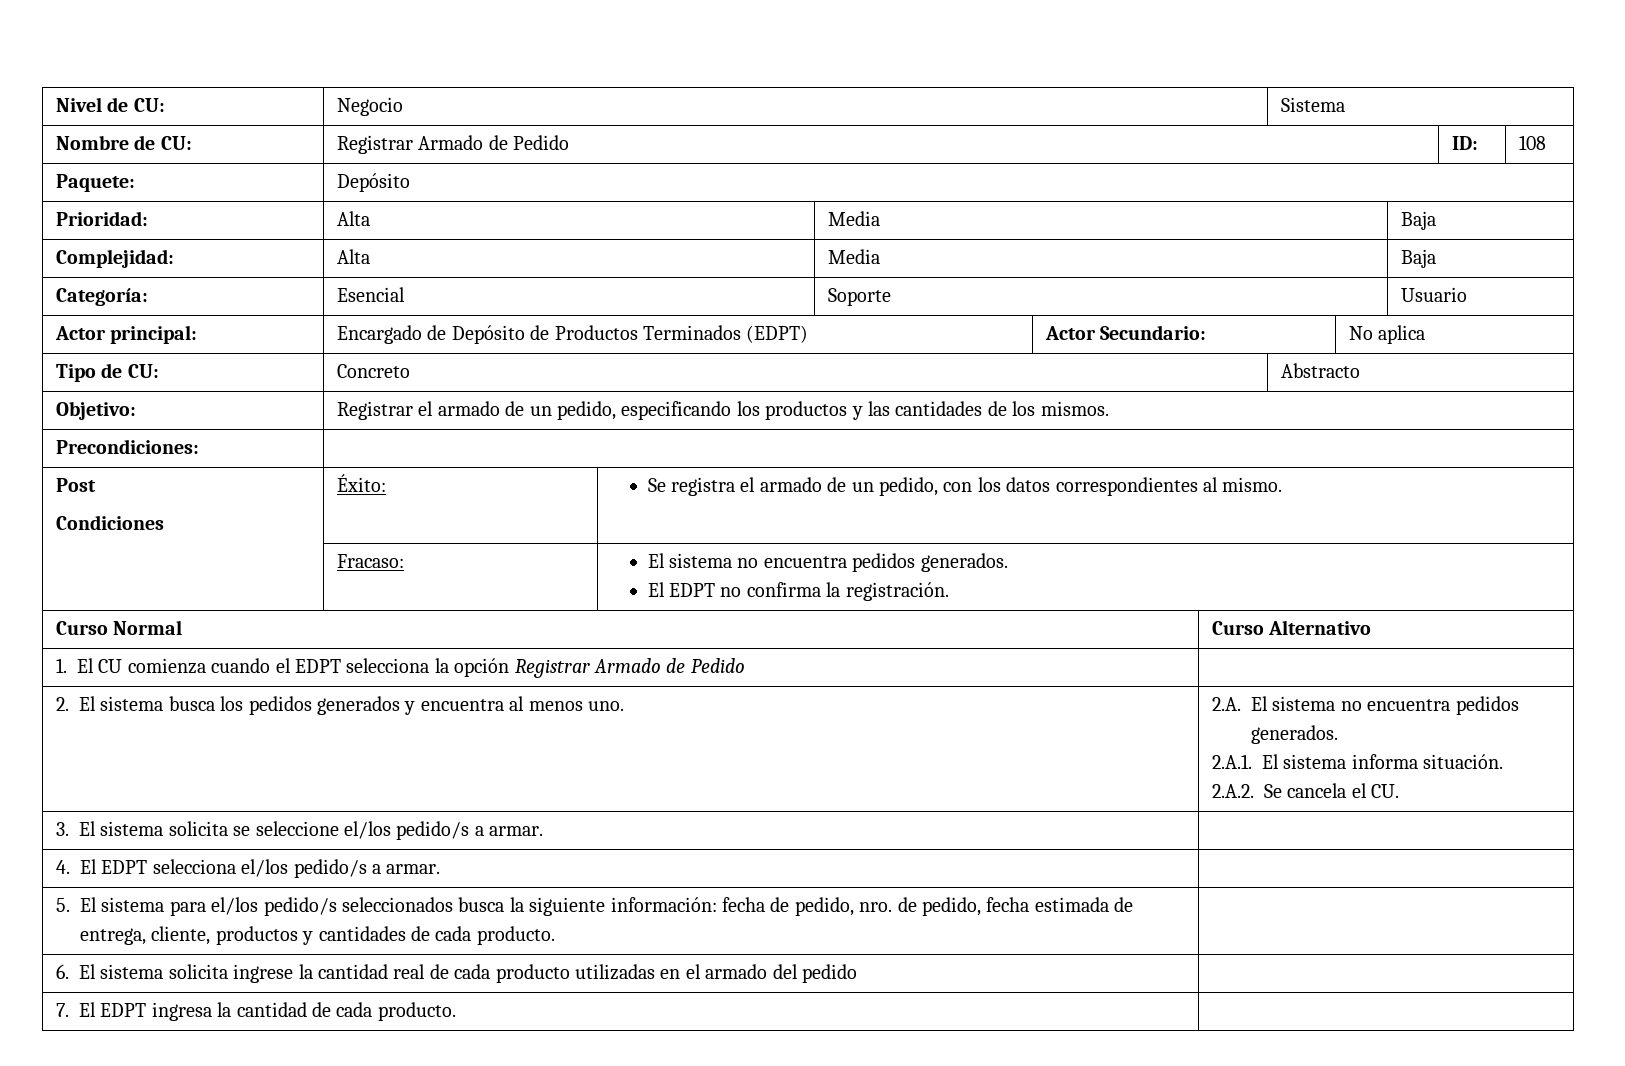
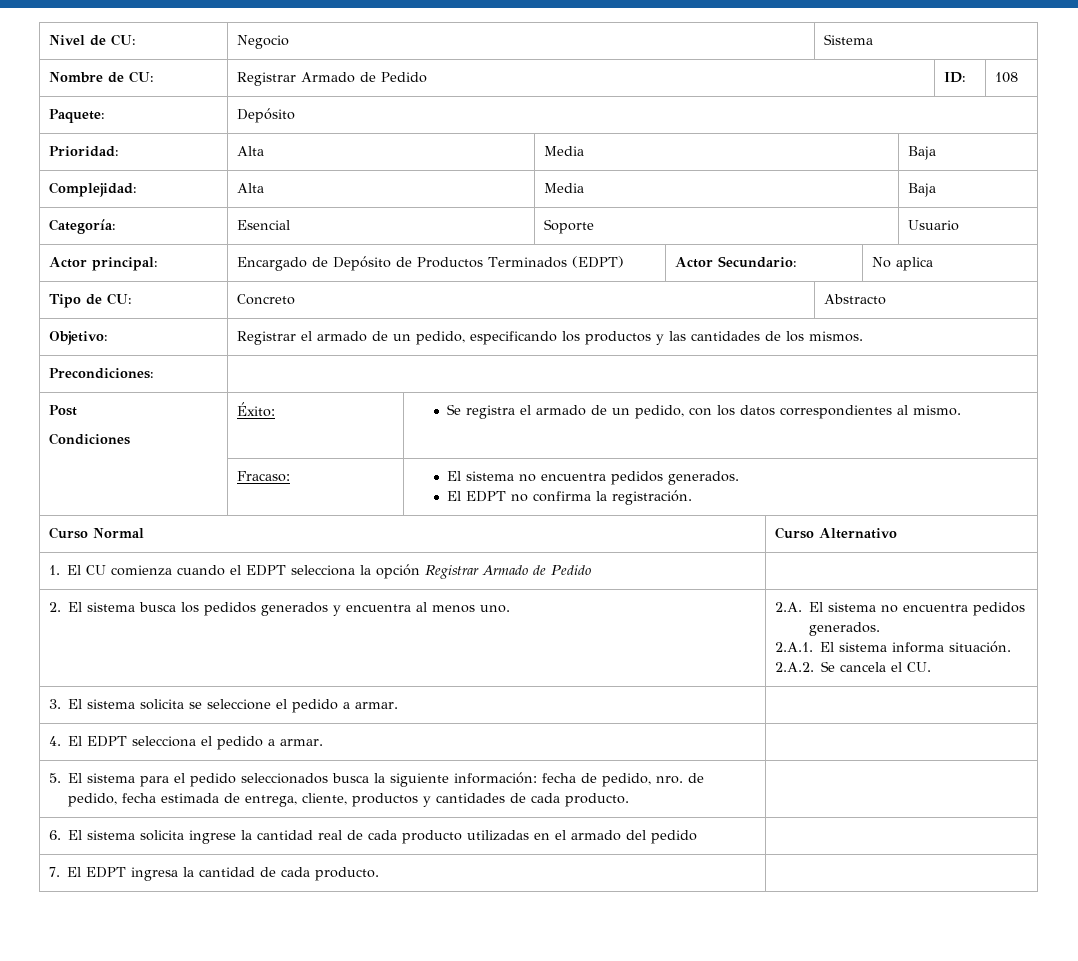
- 3. El sistema solicita se seleccione el/los pedido/s a armar. |
+ 3. El sistema solicita se seleccione el pedido a armar. |
- 4. El EDPT selecciona el/los pedido/s a armar. |
+ 4. El EDPT selecciona el pedido a armar. |
- 5. El sistema para el/los pedido/s seleccionados busca la siguiente información: fecha de pedido, nro. de pedido, fecha estimada de entrega, cliente, productos y cantidades de cada producto. |
+ 5. El sistema para el pedido seleccionados busca la siguiente información: fecha de pedido, nro. de pedido, fecha estimada de entrega, cliente, productos y cantidades de cada producto. |

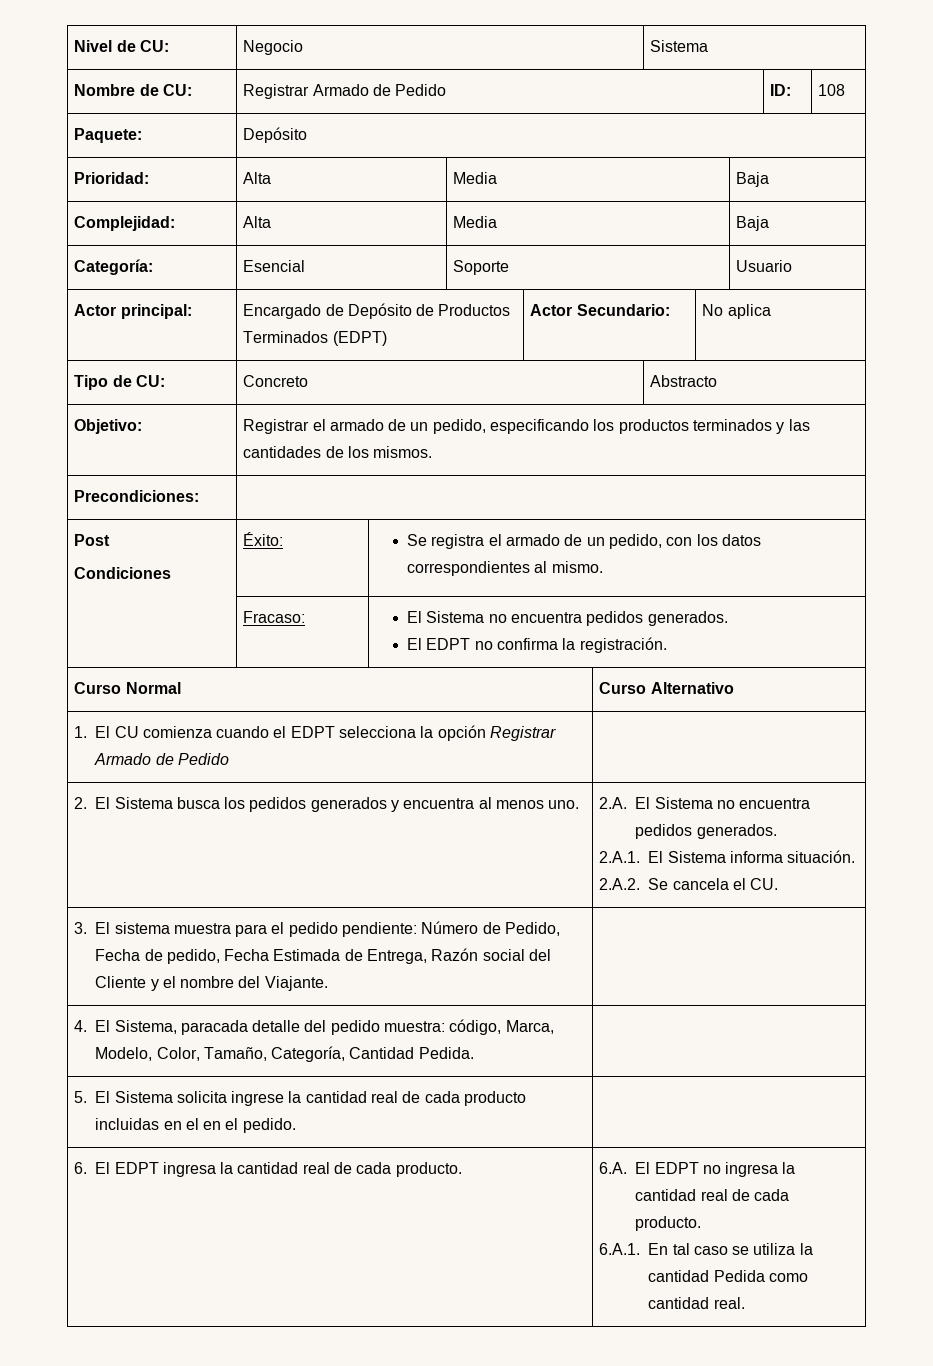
- Objetivo: | Registrar el armado de un pedido, especificando los productos y las cantidades de los mismos.
+ Objetivo: | Registrar el armado de un pedido, especificando los productos terminados y las cantidades de los mismos.
- | Fracaso: | El sistema no encuentra pedidos generados.
+ | Fracaso: | El Sistema no encuentra pedidos generados.
- 2. El sistema busca los pedidos generados y encuentra al menos uno. | 2.A. El sistema no encuentra pedidos generados.
- 2.A.1. El sistema informa situación.
+ 2. El Sistema busca los pedidos generados y encuentra al menos uno. | 2.A. El Sistema no encuentra pedidos generados.
+ 2.A.1. El Sistema informa situación.
- 3. El sistema solicita se seleccione el pedido a armar. |
- 4. El EDPT selecciona el pedido a armar. |
- 5. El sistema para el pedido seleccionados busca la siguiente información: fecha de pedido, nro. de pedido, fecha estimada de entrega, cliente, productos y cantidades de cada producto. |
- 6. El sistema solicita ingrese la cantidad real de cada producto utilizadas en el armado del pedido |
- 7. El EDPT ingresa la cantidad de cada producto. |
+ 3. El sistema muestra para el pedido pendiente: Número de Pedido, Fecha de pedido, Fecha Estimada de Entrega, Razón social del Cliente y el nombre del Viajante. |
+ 4. El Sistema, paracada detalle del pedido muestra: código, Marca, Modelo, Color, Tamaño, Categoría, Cantidad Pedida. |
+ 5. El Sistema solicita ingrese la cantidad real de cada producto incluidas en el en el pedido. |
+ 6. El EDPT ingresa la cantidad real de cada producto. | 6.A. El EDPT no ingresa la cantidad real de cada producto.
+ 6.A.1. En tal caso se utiliza la cantidad Pedida como cantidad real.

